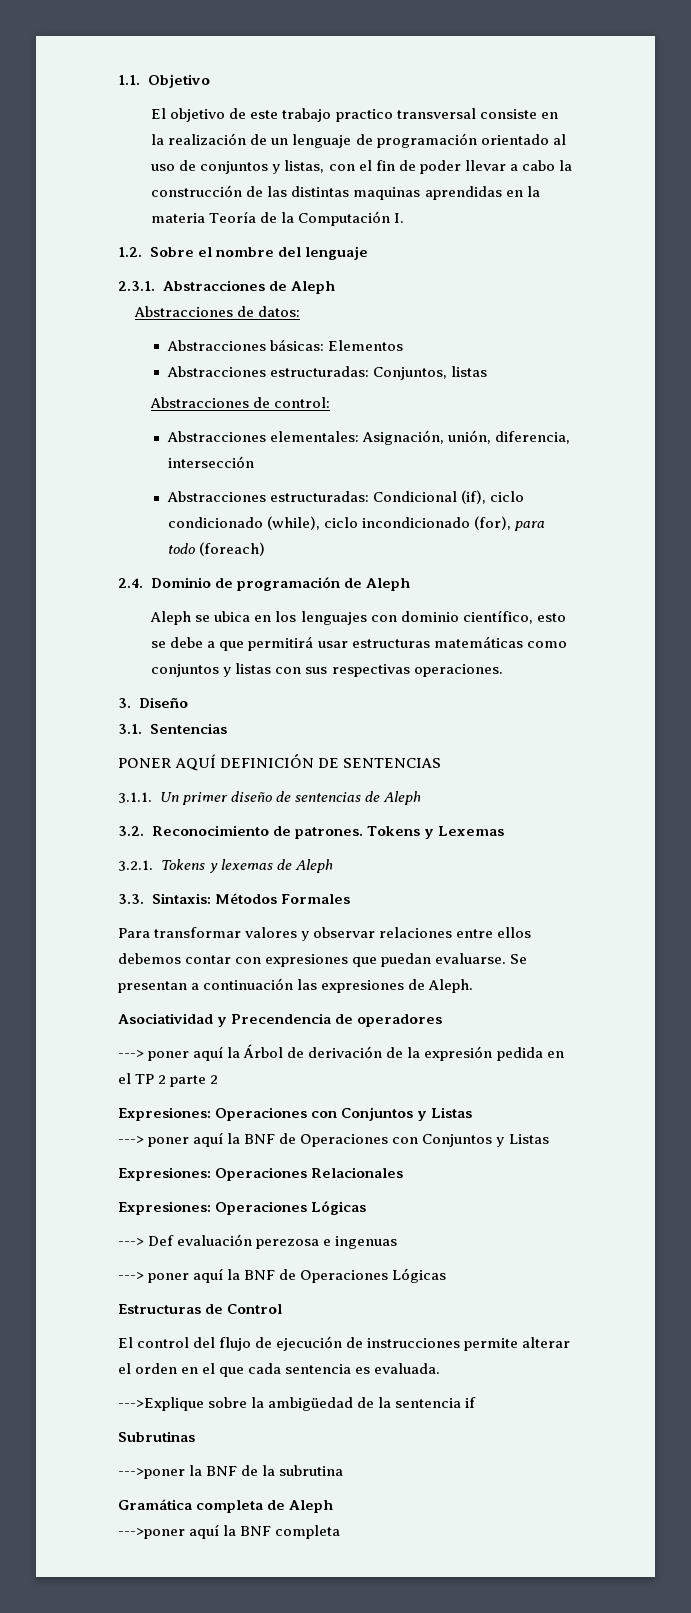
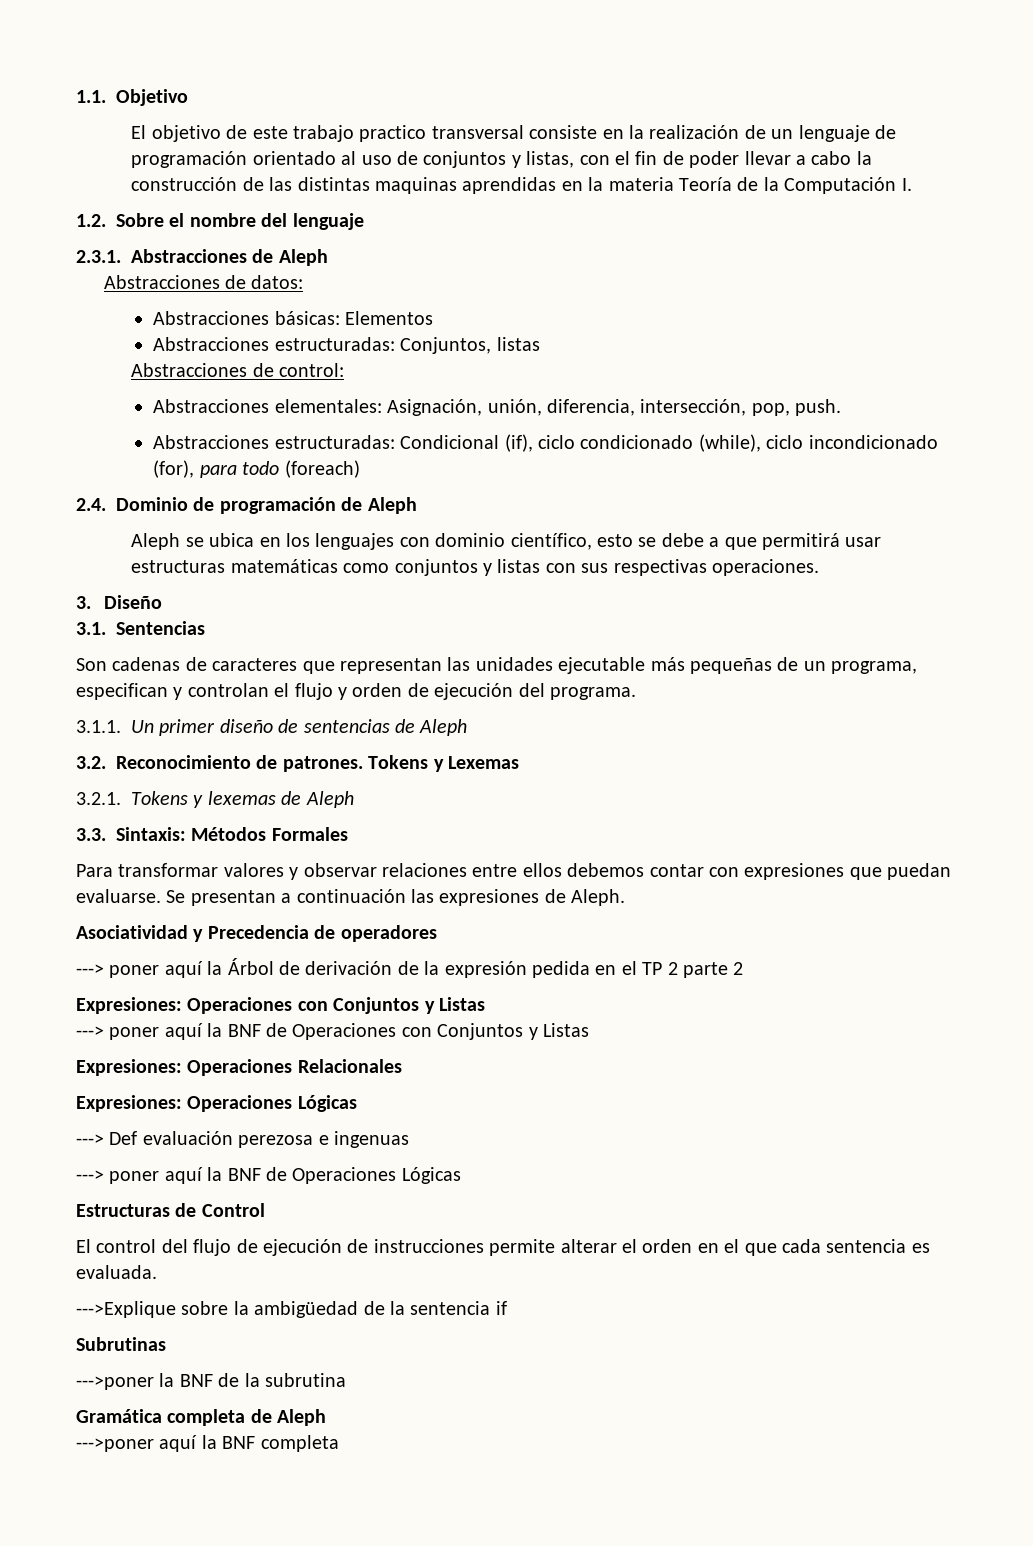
- Abstracciones elementales: Asignación, unión, diferencia, intersección
+ Abstracciones elementales: Asignación, unión, diferencia, intersección, pop, push.
- PONER AQUÍ DEFINICIÓN DE SENTENCIAS
+ Son cadenas de caracteres que representan las unidades ejecutable más pequeñas de un programa, especifican y controlan el flujo y orden de ejecución del programa.
- Asociatividad y Precendencia de operadores
+ Asociatividad y Precedencia de operadores

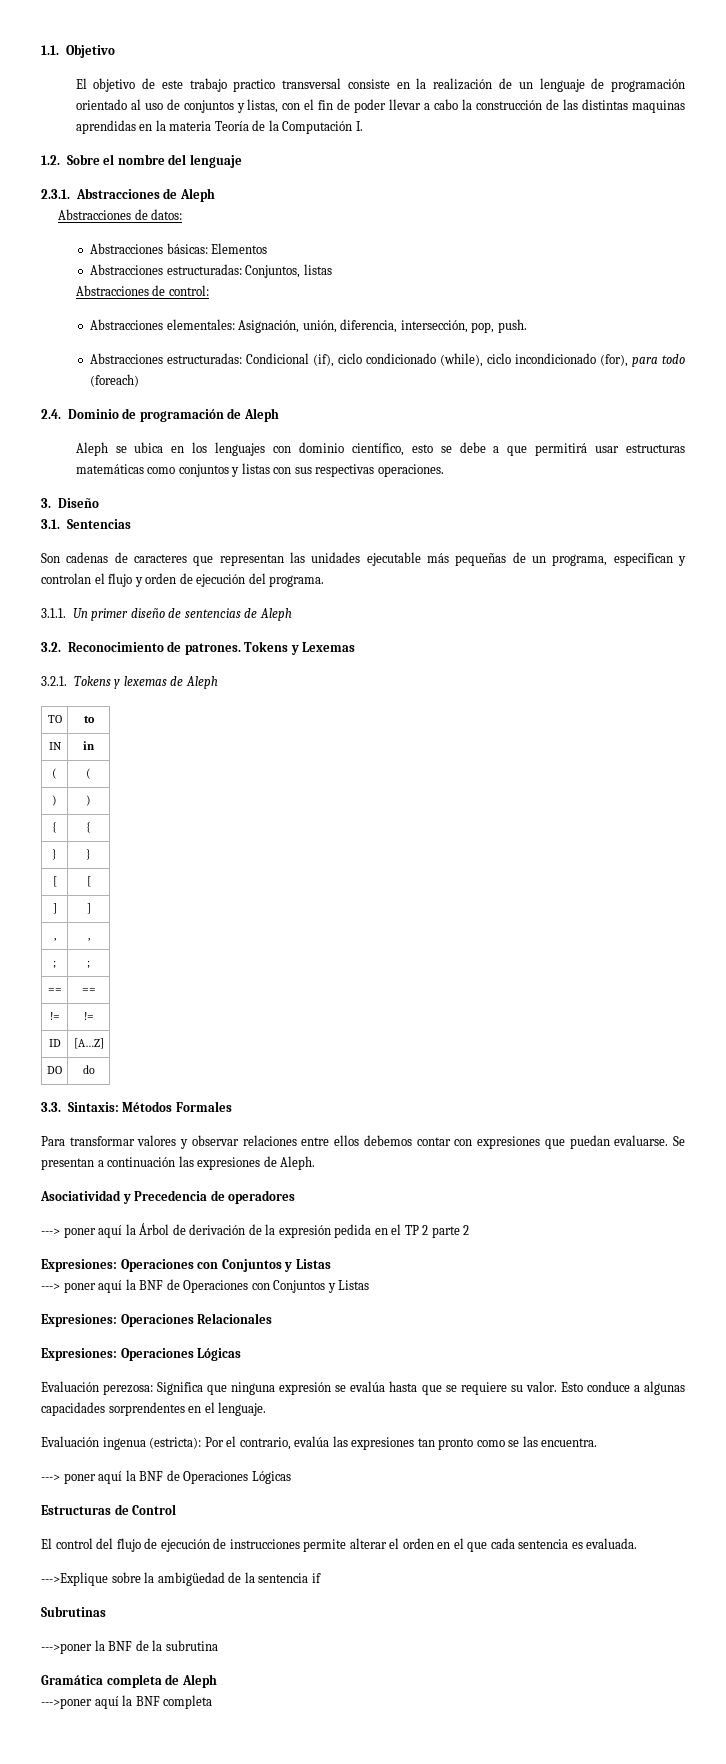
+ TO | to
+ IN | in
+ ( | (
+ ) | )
+ { | {
+ } | }
+ [ | [
+ ] | ]
+ , | ,
+ ; | ;
+ == | ==
+ != | !=
+ ID | [A…Z]
+ DO | do
- ---> Def evaluación perezosa e ingenuas
+ Evaluación perezosa: Significa que ninguna expresión se evalúa hasta que se requiere su valor. Esto conduce a algunas capacidades sorprendentes en el lenguaje.
+ Evaluación ingenua (estricta): Por el contrario, evalúa las expresiones tan pronto como se las encuentra.

